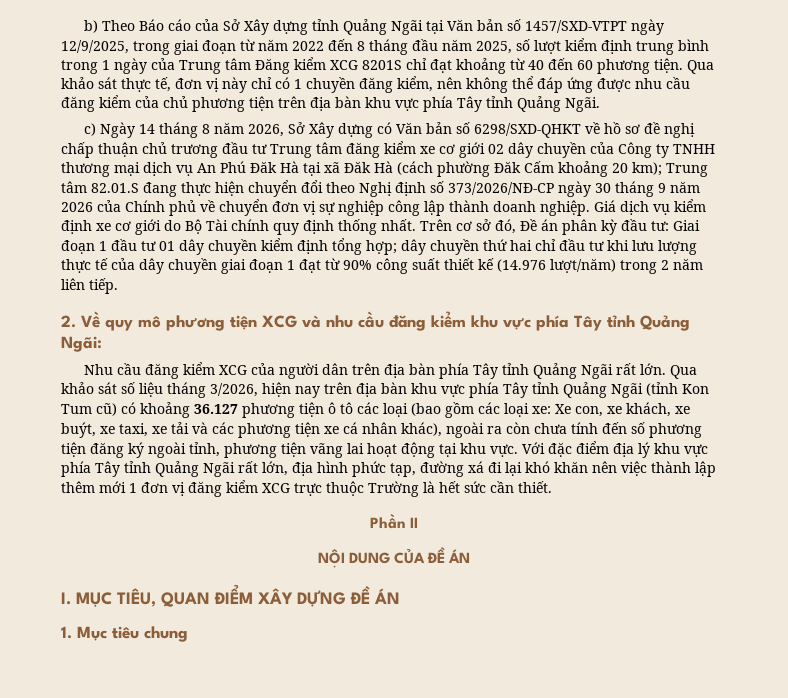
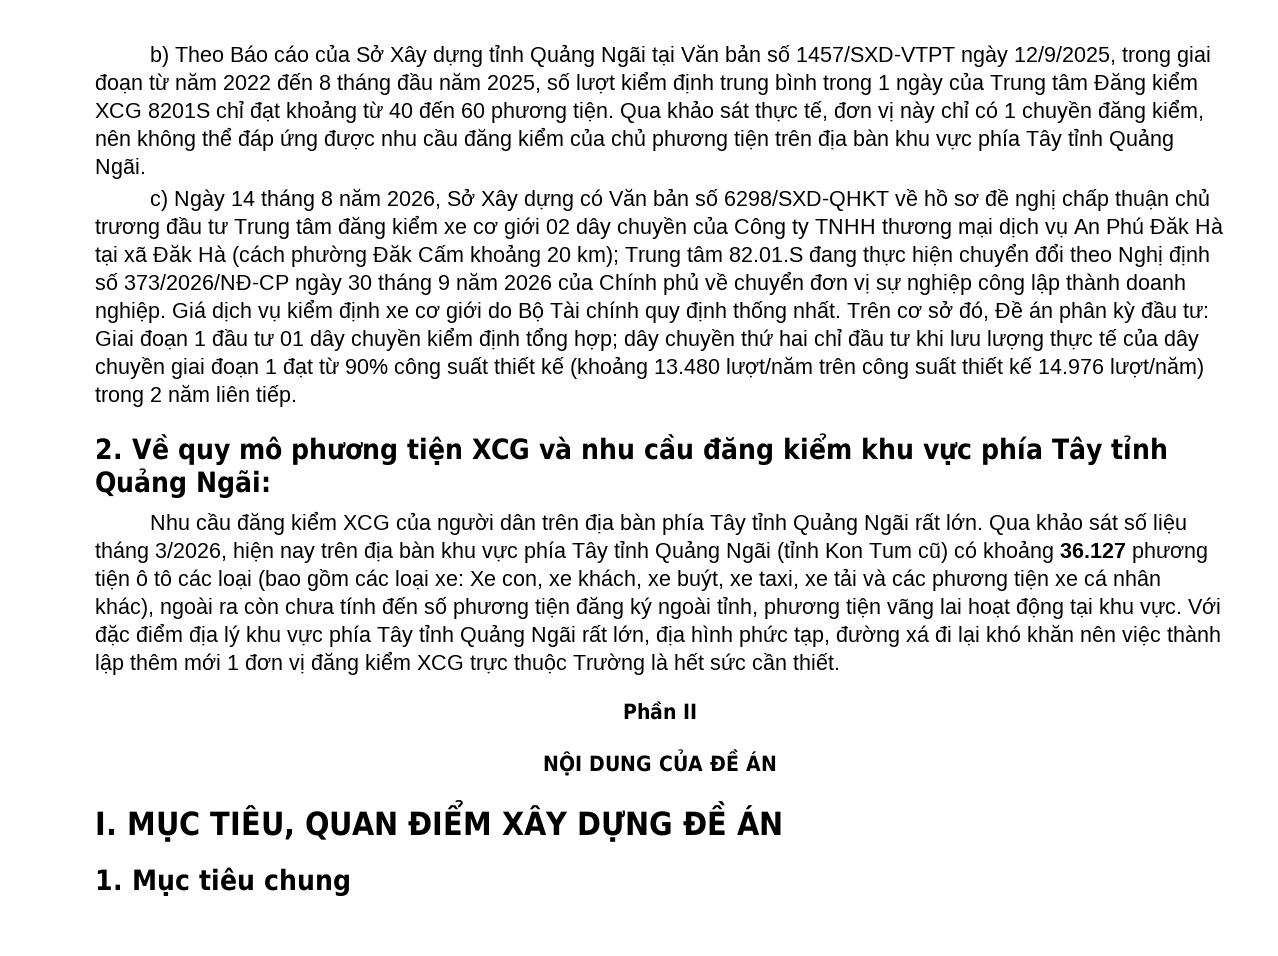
- Trên cơ sở đó, Đề án phân kỳ đầu tư: Giai đoạn 1 đầu tư 01 dây chuyền kiểm định tổng hợp; dây chuyền thứ hai chỉ đầu tư khi lưu lượng thực tế của dây chuyền giai đoạn 1 đạt từ 90% công suất thiết kế (14.976 lượt/năm) trong 2 năm liên tiếp.
+ Trên cơ sở đó, Đề án phân kỳ đầu tư: Giai đoạn 1 đầu tư 01 dây chuyền kiểm định tổng hợp; dây chuyền thứ hai chỉ đầu tư khi lưu lượng thực tế của dây chuyền giai đoạn 1 đạt từ 90% công suất thiết kế (khoảng 13.480 lượt/năm trên công suất thiết kế 14.976 lượt/năm) trong 2 năm liên tiếp.

